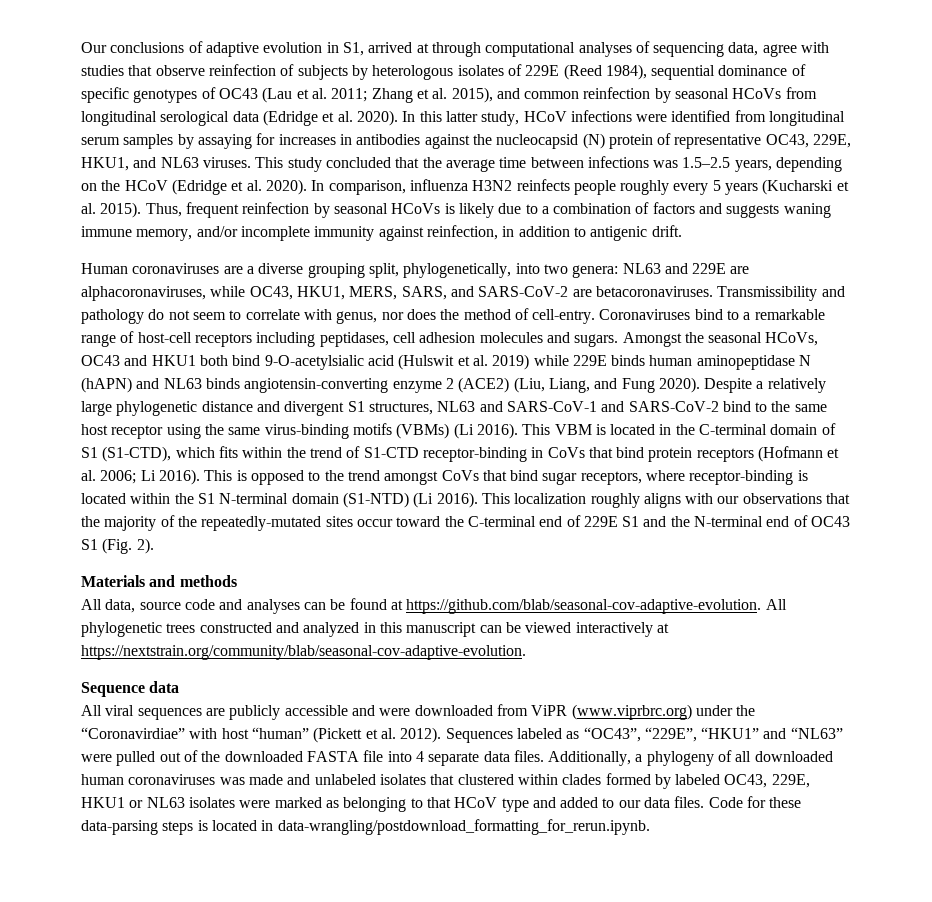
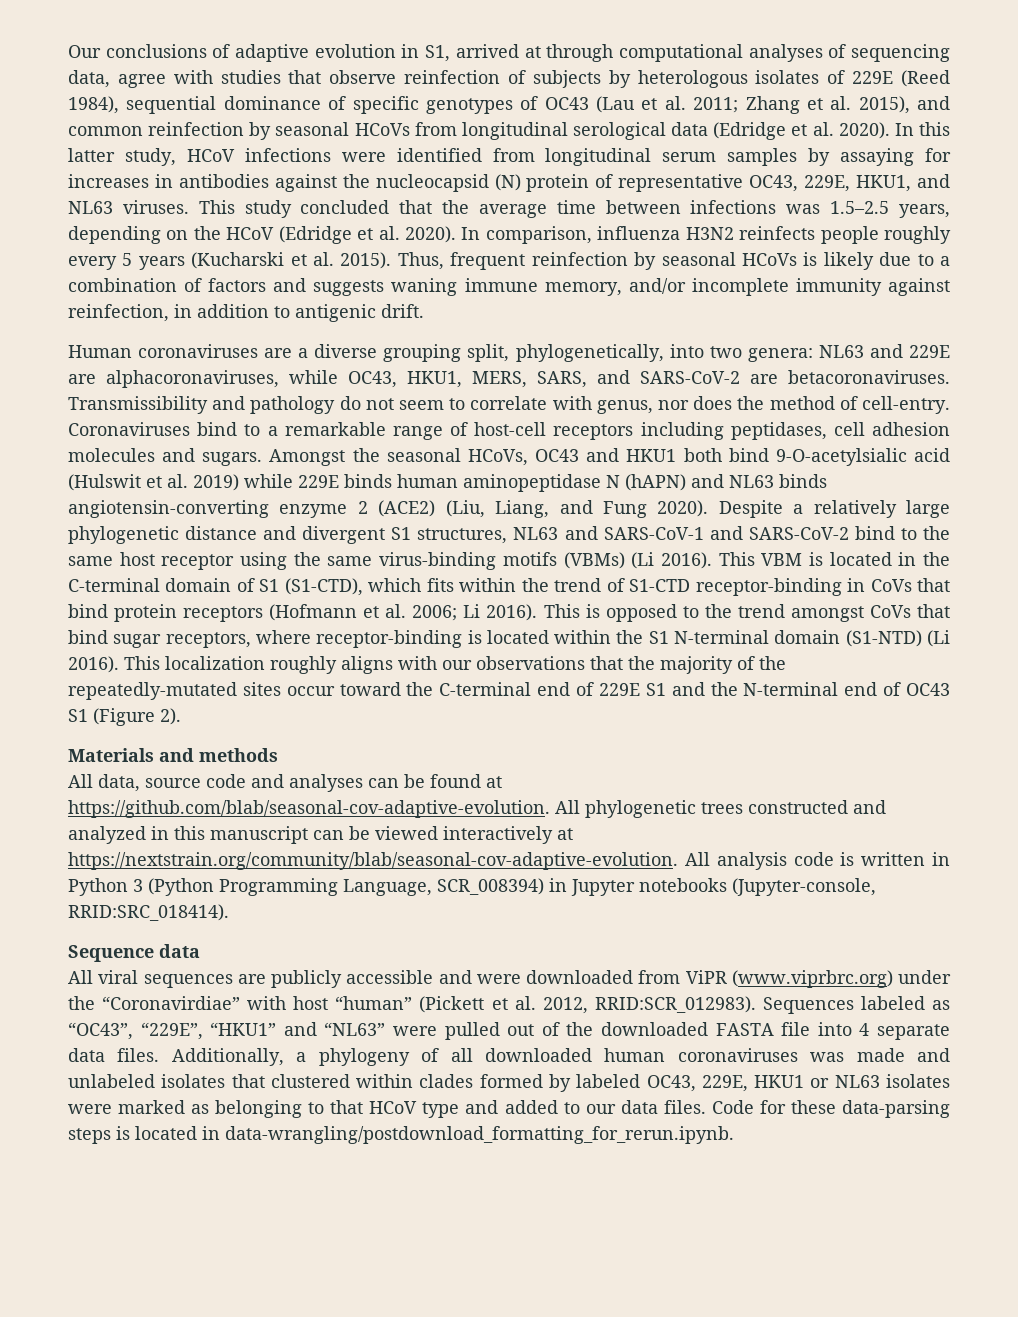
- This localization roughly aligns with our observations that the majority of the repeatedly-mutated sites occur toward the C-terminal end of 229E S1 and the N-terminal end of OC43 S1 (Fig. 2).
+ This localization roughly aligns with our observations that the majority of the repeatedly-mutated sites occur toward the C-terminal end of 229E S1 and the N-terminal end of OC43 S1 (Figure 2).
- All data, source code and analyses can be found at https://github.com/blab/seasonal-cov-adaptive-evolution. All phylogenetic trees constructed and analyzed in this manuscript can be viewed interactively at https://nextstrain.org/community/blab/seasonal-cov-adaptive-evolution.
+ All data, source code and analyses can be found at https://github.com/blab/seasonal-cov-adaptive-evolution. All phylogenetic trees constructed and analyzed in this manuscript can be viewed interactively at https://nextstrain.org/community/blab/seasonal-cov-adaptive-evolution. All analysis code is written in Python 3 (Python Programming Language, SCR_008394) in Jupyter notebooks (Jupyter-console, RRID:SRC_018414).
- All viral sequences are publicly accessible and were downloaded from ViPR (www.viprbrc.org) under the “Coronavirdiae” with host “human” (Pickett et al. 2012).
+ All viral sequences are publicly accessible and were downloaded from ViPR (www.viprbrc.org) under the “Coronavirdiae” with host “human” (Pickett et al. 2012, RRID:SCR_012983).

